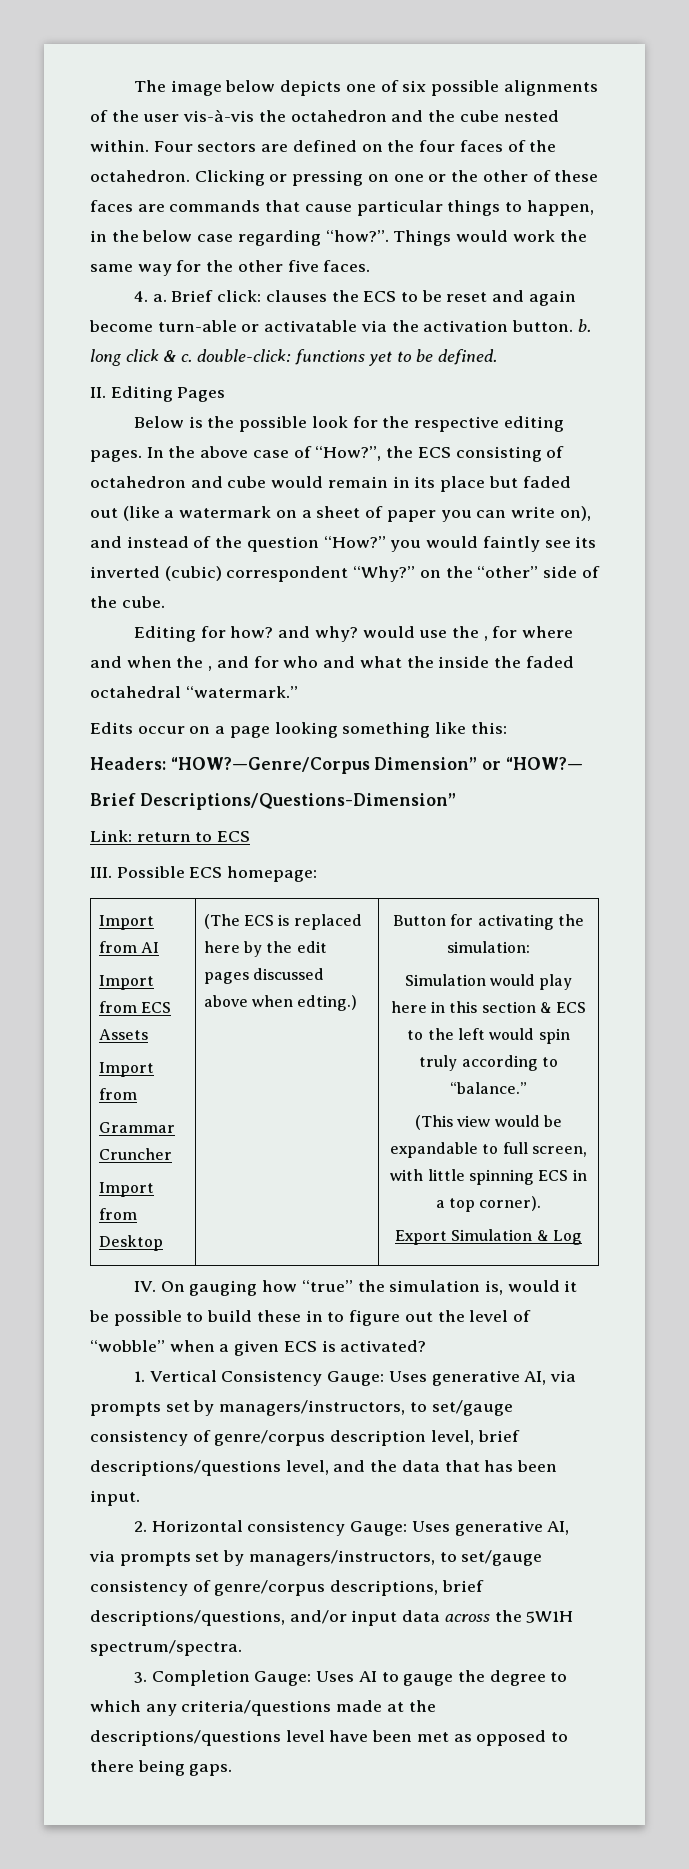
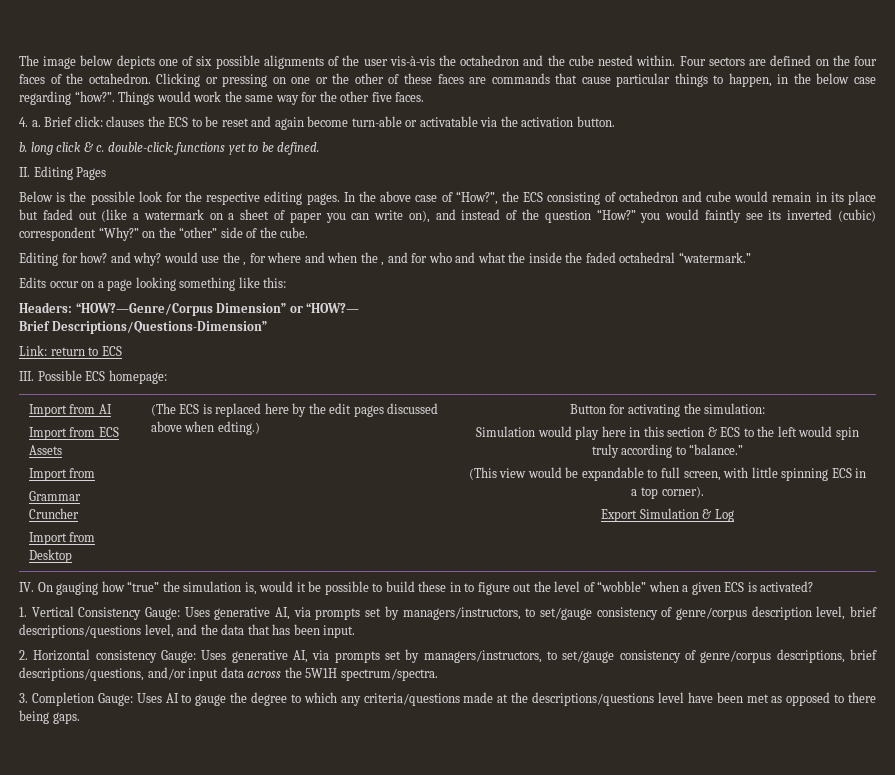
- Brief click: clauses the ECS to be reset and again become turn-able or activatable via the activation button. b. long click & c. double-click: functions yet to be defined.
+ Brief click: clauses the ECS to be reset and again become turn-able or activatable via the activation button.
+ b. long click & c. double-click: functions yet to be defined.

